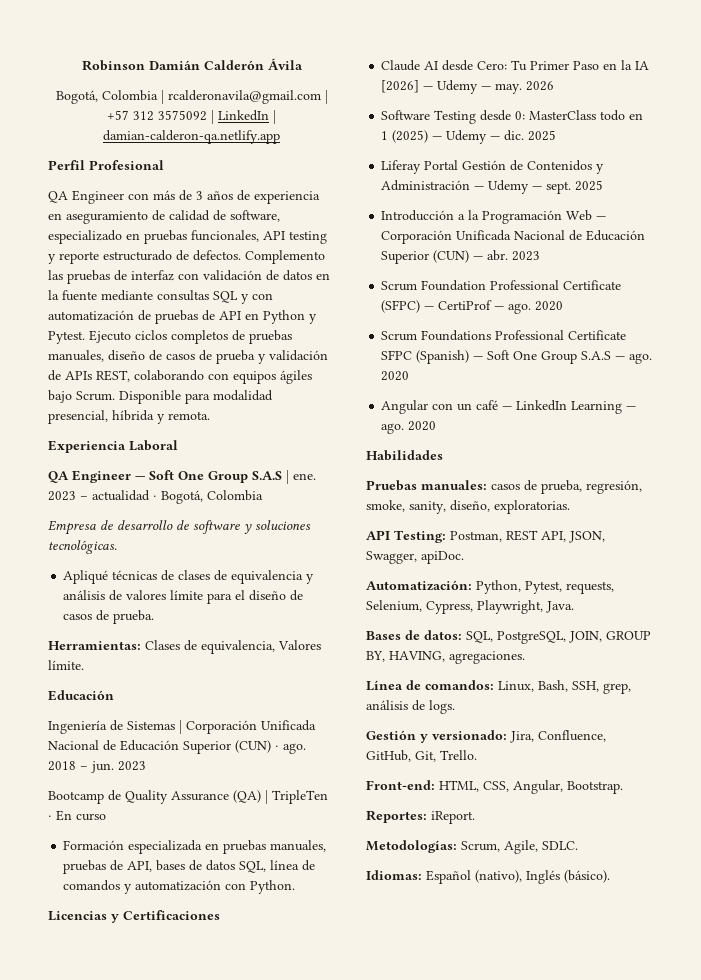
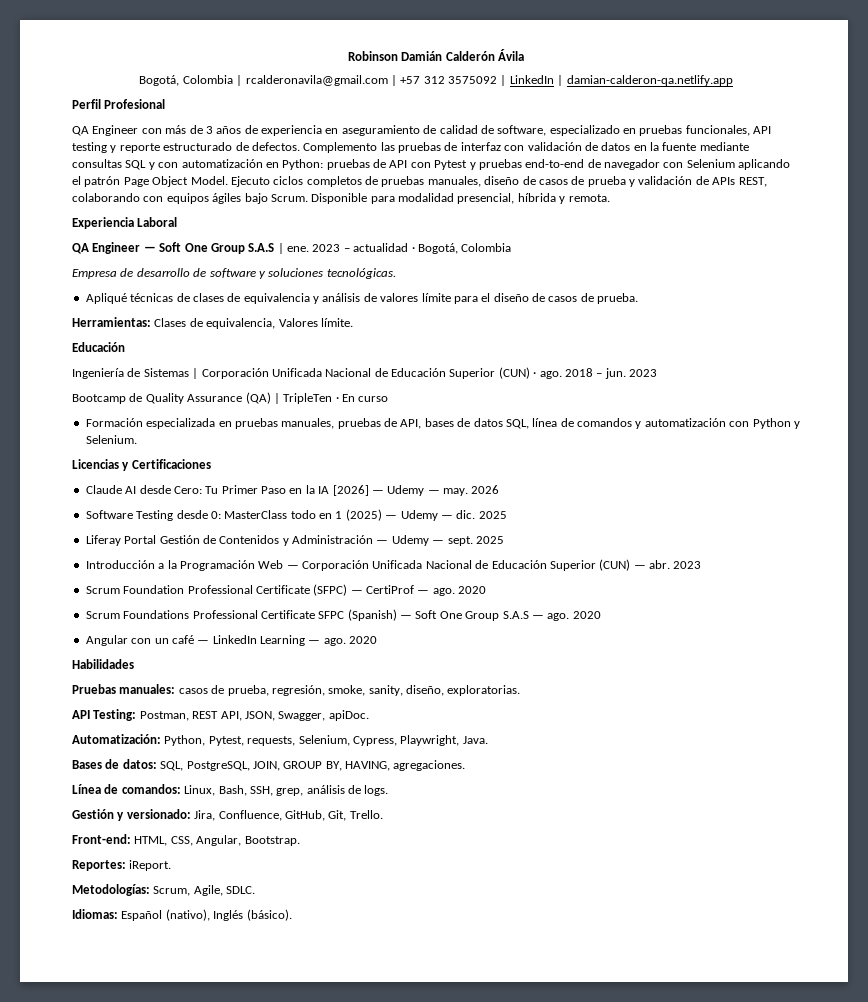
- Complemento las pruebas de interfaz con validación de datos en la fuente mediante consultas SQL y con automatización de pruebas de API en Python y Pytest.
+ Complemento las pruebas de interfaz con validación de datos en la fuente mediante consultas SQL y con automatización en Python: pruebas de API con Pytest y pruebas end-to-end de navegador con Selenium aplicando el patrón Page Object Model.
- Formación especializada en pruebas manuales, pruebas de API, bases de datos SQL, línea de comandos y automatización con Python.
+ Formación especializada en pruebas manuales, pruebas de API, bases de datos SQL, línea de comandos y automatización con Python y Selenium.

